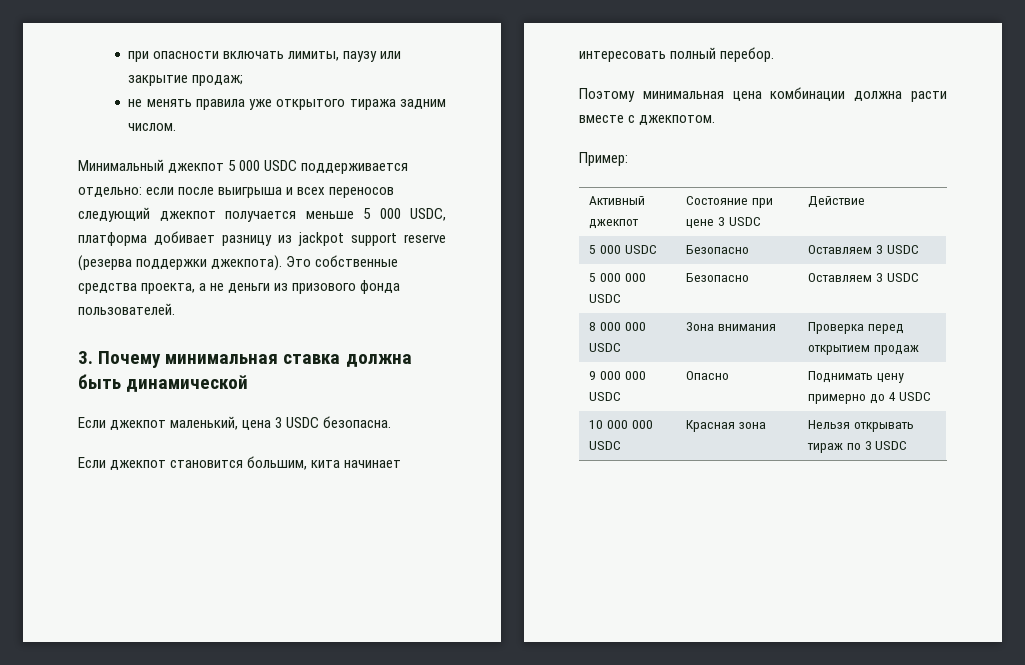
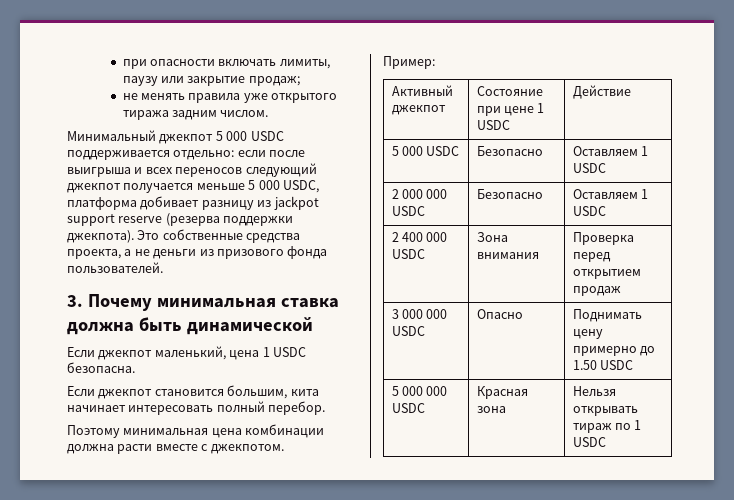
- Если джекпот маленький, цена 3 USDC безопасна.
+ Если джекпот маленький, цена 1 USDC безопасна.
- Активный джекпот | Состояние при цене 3 USDC | Действие
+ Активный джекпот | Состояние при цене 1 USDC | Действие
- 5 000 USDC | Безопасно | Оставляем 3 USDC
- 5 000 000 USDC | Безопасно | Оставляем 3 USDC
- 8 000 000 USDC | Зона внимания | Проверка перед открытием продаж
+ 5 000 USDC | Безопасно | Оставляем 1 USDC
+ 2 000 000 USDC | Безопасно | Оставляем 1 USDC
+ 2 400 000 USDC | Зона внимания | Проверка перед открытием продаж
- 9 000 000 USDC | Опасно | Поднимать цену примерно до 4 USDC
- 10 000 000 USDC | Красная зона | Нельзя открывать тираж по 3 USDC
+ 3 000 000 USDC | Опасно | Поднимать цену примерно до 1.50 USDC
+ 5 000 000 USDC | Красная зона | Нельзя открывать тираж по 1 USDC

